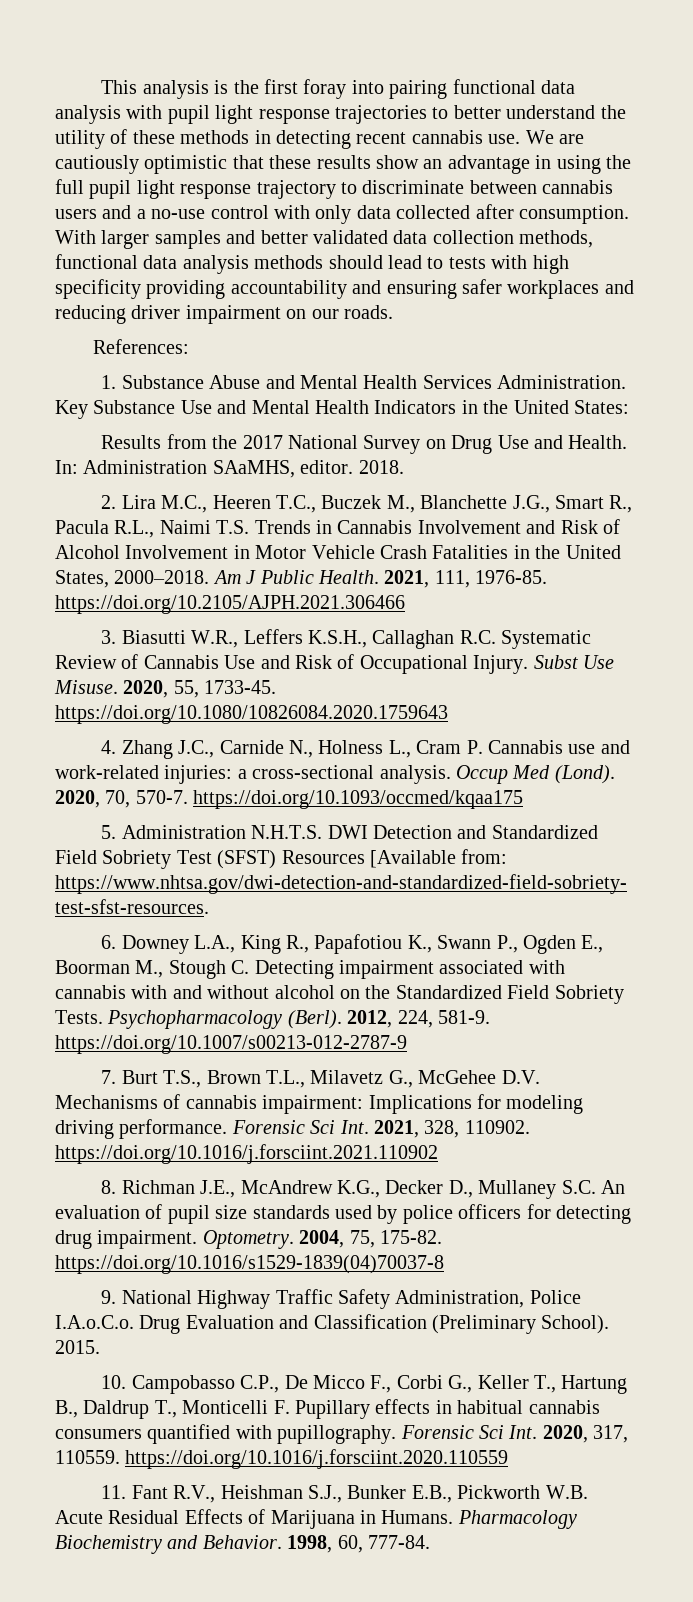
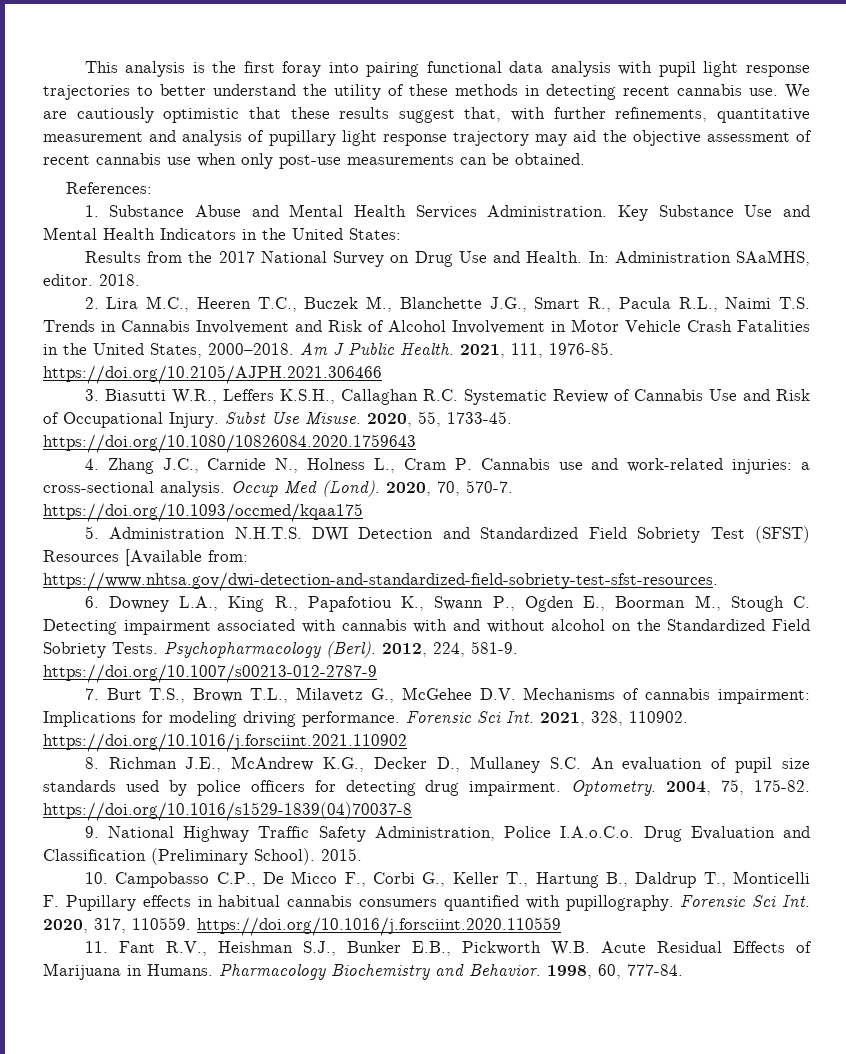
- We are cautiously optimistic that these results show an advantage in using the full pupil light response trajectory to discriminate between cannabis users and a no-use control with only data collected after consumption. With larger samples and better validated data collection methods, functional data analysis methods should lead to tests with high specificity providing accountability and ensuring safer workplaces and reducing driver impairment on our roads.
+ We are cautiously optimistic that these results suggest that, with further refinements, quantitative measurement and analysis of pupillary light response trajectory may aid the objective assessment of recent cannabis use when only post-use measurements can be obtained.

